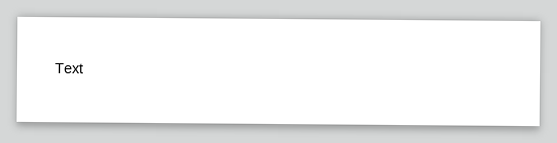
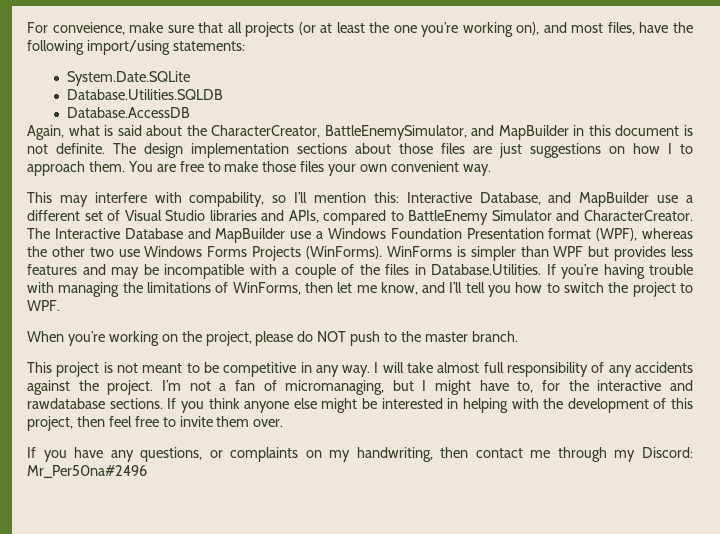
- Text
+ For conveience, make sure that all projects (or at least the one you’re working on), and most files, have the following import/using statements:
+ System.Date.SQLite
+ Database.Utilities.SQLDB
+ Database.AccessDB
+ Again, what is said about the CharacterCreator, BattleEnemySimulator, and MapBuilder in this document is not definite. The design implementation sections about those files are just suggestions on how I to approach them. You are free to make those files your own convenient way.
+ This may interfere with compability, so I’ll mention this: Interactive Database, and MapBuilder use a different set of Visual Studio libraries and APIs, compared to BattleEnemy Simulator and CharacterCreator. The Interactive Database and MapBuilder use a Windows Foundation Presentation format (WPF), whereas the other two use Windows Forms Projects (WinForms). WinForms is simpler than WPF but provides less features and may be incompatible with a couple of the files in Database.Utilities. If you’re having trouble with managing the limitations of WinForms, then let me know, and I’ll tell you how to switch the project to WPF.
+ When you’re working on the project, please do NOT push to the master branch.
+ This project is not meant to be competitive in any way. I will take almost full responsibility of any accidents against the project. I’m not a fan of micromanaging, but I might have to, for the interactive and rawdatabase sections. If you think anyone else might be interested in helping with the development of this project, then feel free to invite them over.
+ If you have any questions, or complaints on my handwriting, then contact me through my Discord: Mr_Per50na#2496

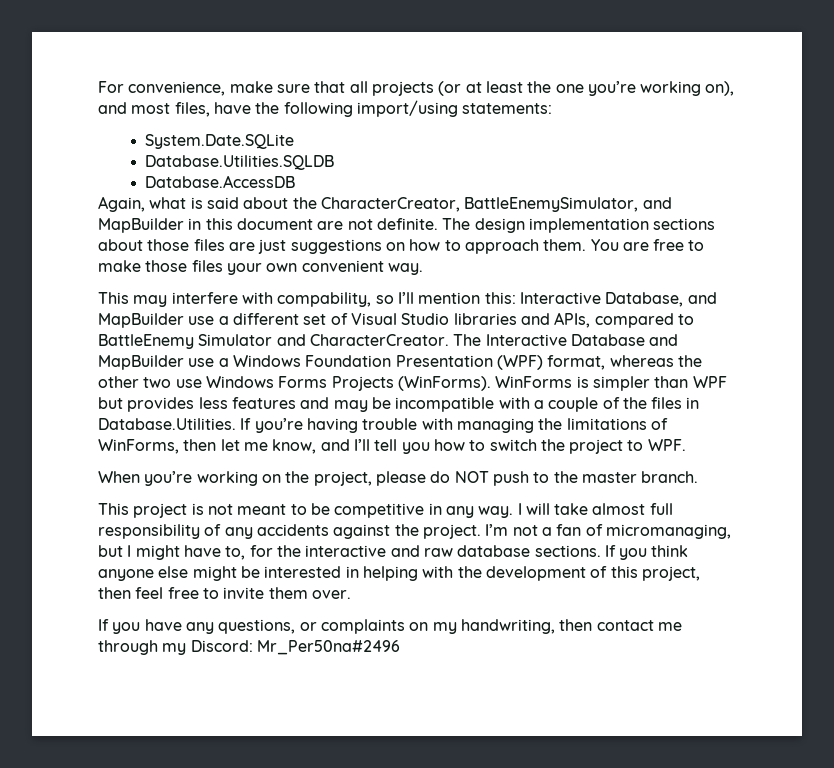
- For conveience, make sure that all projects (or at least the one you’re working on), and most files, have the following import/using statements:
+ For convenience, make sure that all projects (or at least the one you’re working on), and most files, have the following import/using statements:
- Again, what is said about the CharacterCreator, BattleEnemySimulator, and MapBuilder in this document is not definite.
+ Again, what is said about the CharacterCreator, BattleEnemySimulator, and MapBuilder in this document are not definite.
- The design implementation sections about those files are just suggestions on how I to approach them.
+ The design implementation sections about those files are just suggestions on how to approach them.
- The Interactive Database and MapBuilder use a Windows Foundation Presentation format (WPF), whereas the other two use Windows Forms Projects (WinForms).
+ The Interactive Database and MapBuilder use a Windows Foundation Presentation (WPF) format, whereas the other two use Windows Forms Projects (WinForms).
- I’m not a fan of micromanaging, but I might have to, for the interactive and rawdatabase sections.
+ I’m not a fan of micromanaging, but I might have to, for the interactive and raw database sections.

